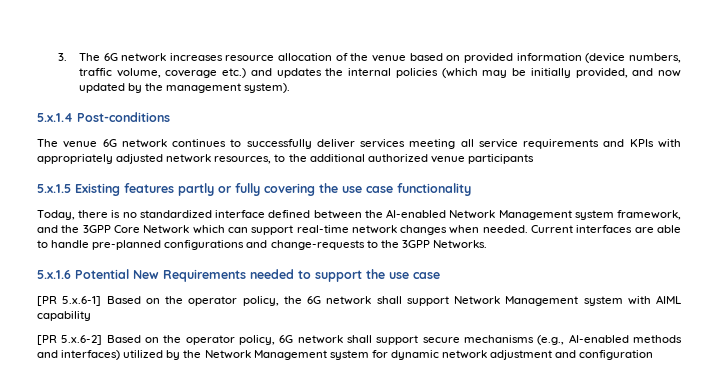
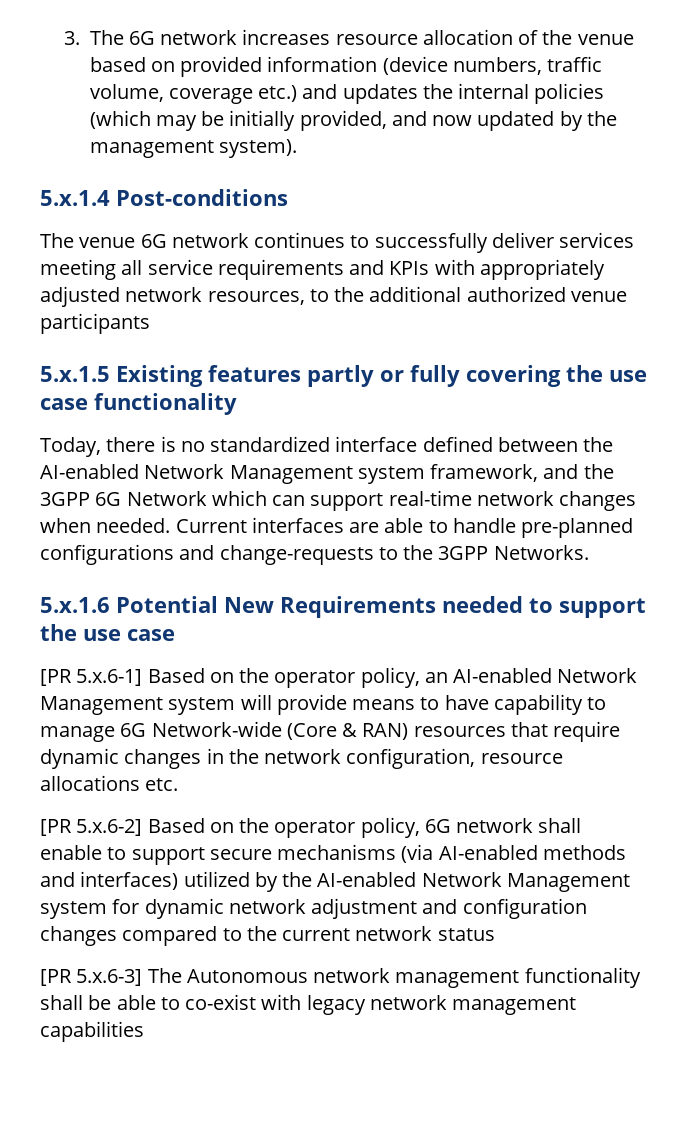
- Today, there is no standardized interface defined between the AI-enabled Network Management system framework, and the 3GPP Core Network which can support real-time network changes when needed.
+ Today, there is no standardized interface defined between the AI-enabled Network Management system framework, and the 3GPP 6G Network which can support real-time network changes when needed.
- [PR 5.x.6-1] Based on the operator policy, the 6G network shall support Network Management system with AIML capability
+ [PR 5.x.6-1] Based on the operator policy, an AI-enabled Network Management system will provide means to have capability to manage 6G Network-wide (Core & RAN) resources that require dynamic changes in the network configuration, resource allocations etc.
- [PR 5.x.6-2] Based on the operator policy, 6G network shall support secure mechanisms (e.g., AI-enabled methods and interfaces) utilized by the Network Management system for dynamic network adjustment and configuration
+ [PR 5.x.6-2] Based on the operator policy, 6G network shall enable to support secure mechanisms (via AI-enabled methods and interfaces) utilized by the AI-enabled Network Management system for dynamic network adjustment and configuration changes compared to the current network status
+ [PR 5.x.6-3] The Autonomous network management functionality shall be able to co-exist with legacy network management capabilities

